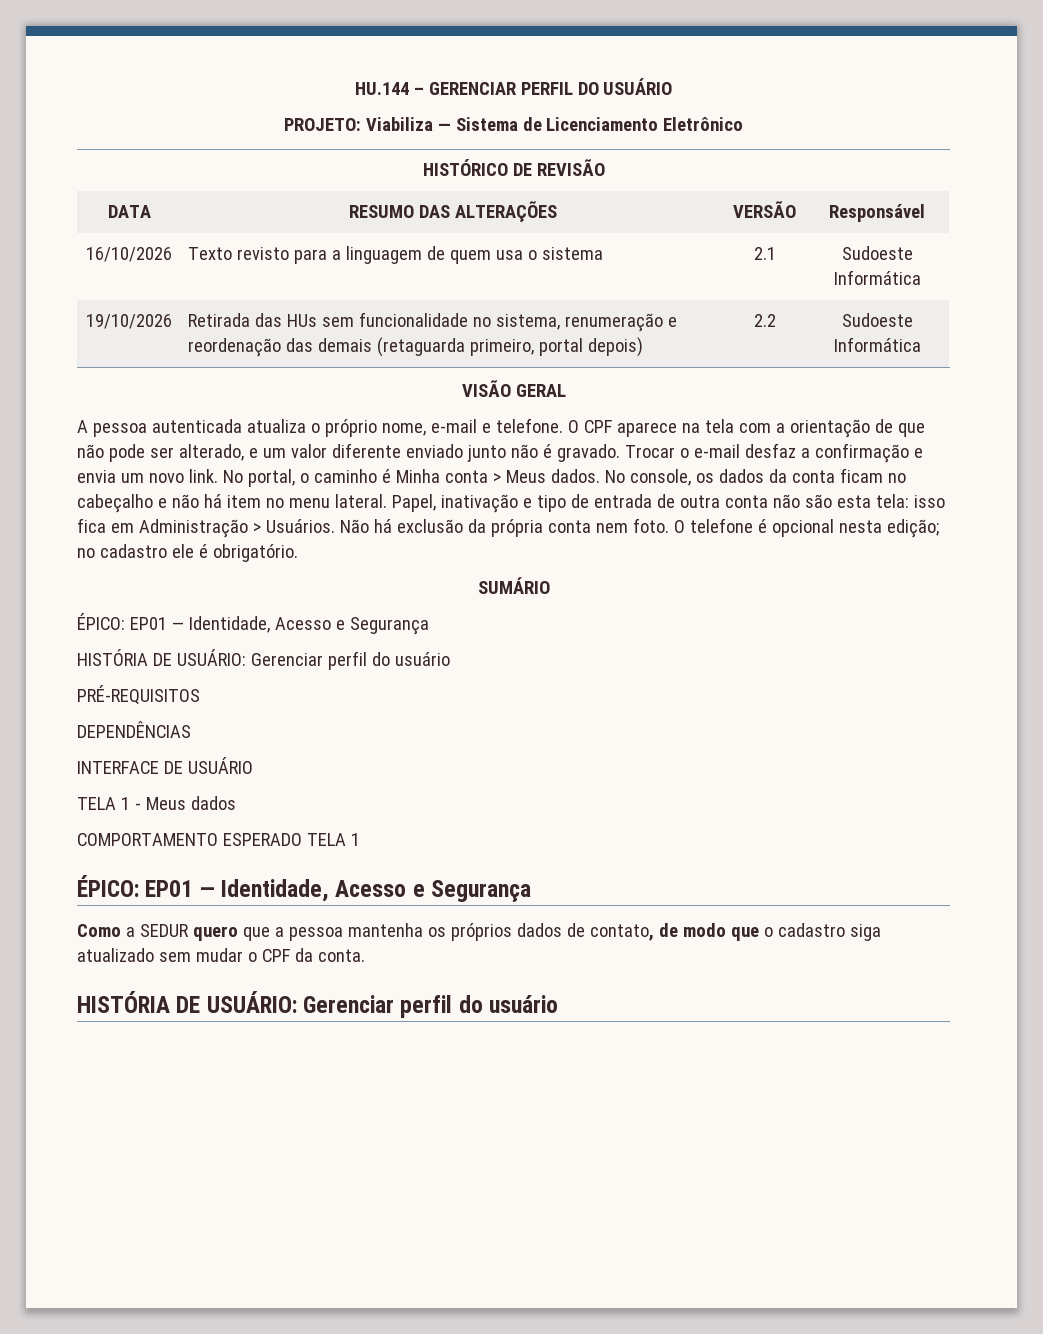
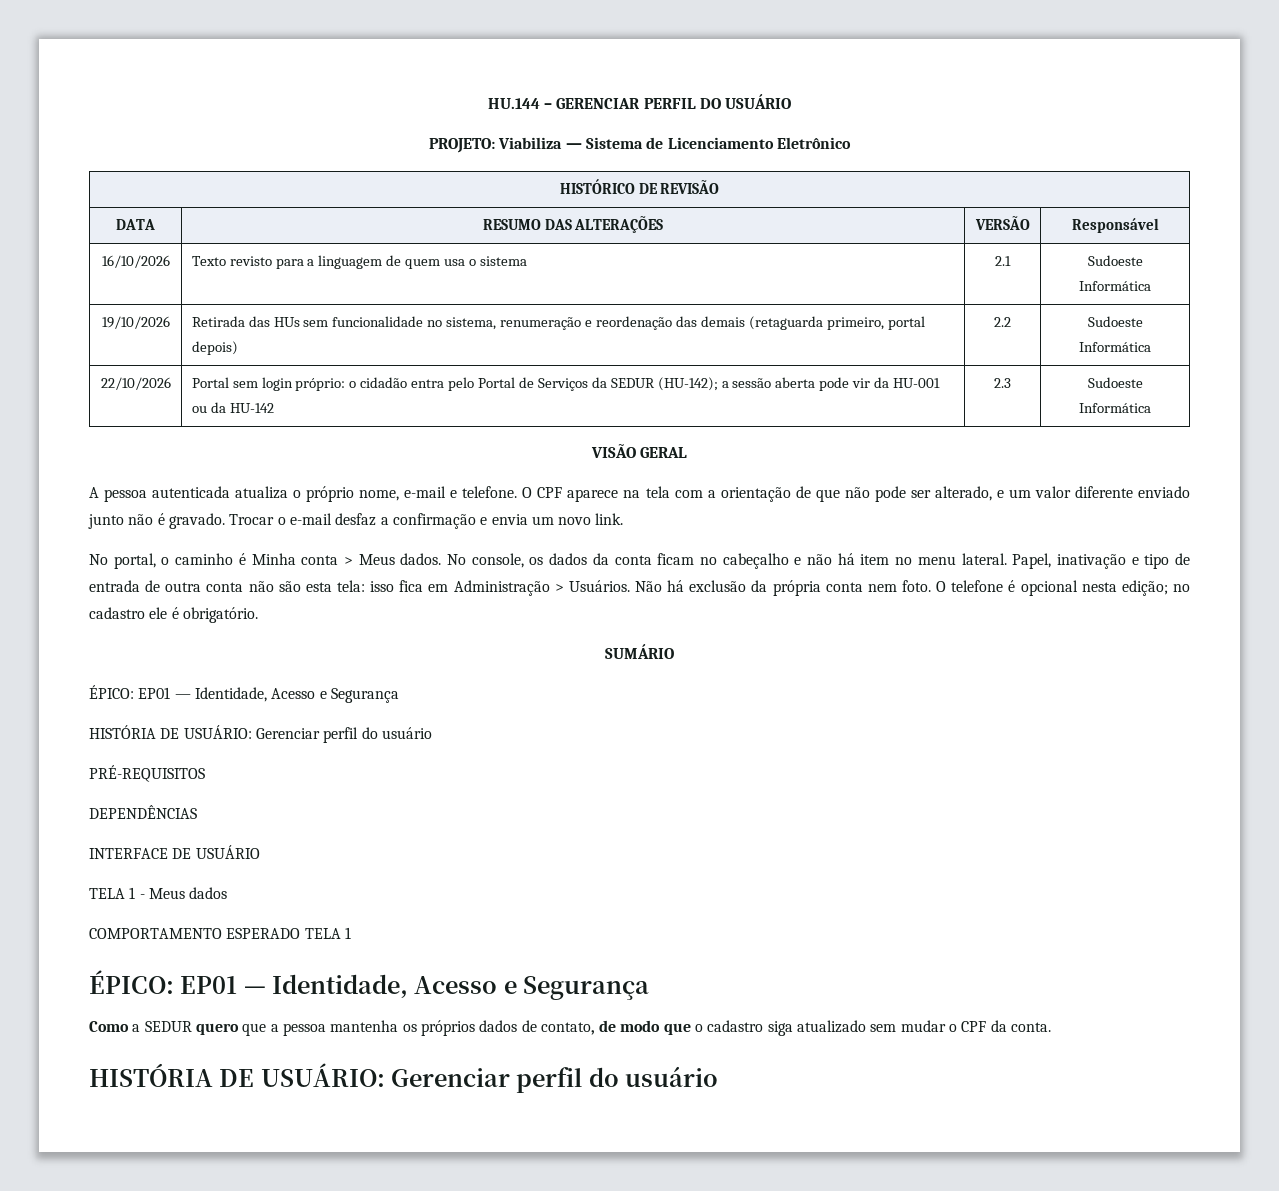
+ 22/10/2026 | Portal sem login próprio: o cidadão entra pelo Portal de Serviços da SEDUR (HU-142); a sessão aberta pode vir da HU-001 ou da HU-142 | 2.3 | Sudoeste Informática
- Trocar o e-mail desfaz a confirmação e envia um novo link. No portal, o caminho é Minha conta > Meus dados.
+ Trocar o e-mail desfaz a confirmação e envia um novo link.
+ No portal, o caminho é Minha conta > Meus dados.

